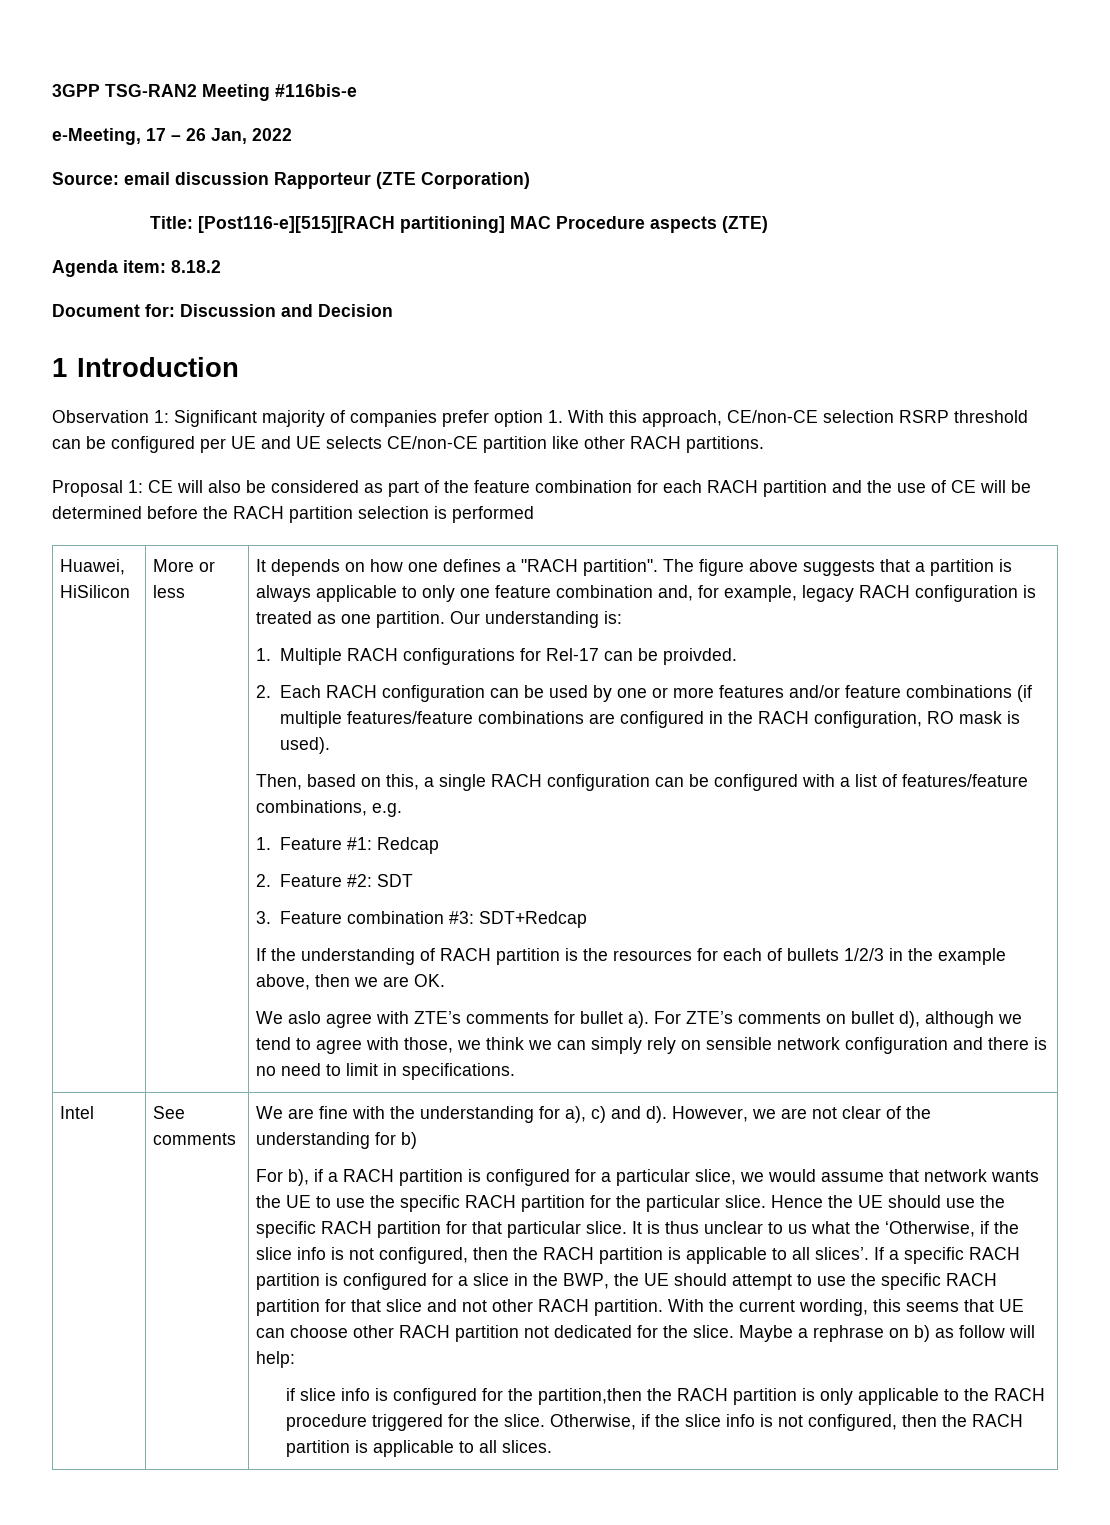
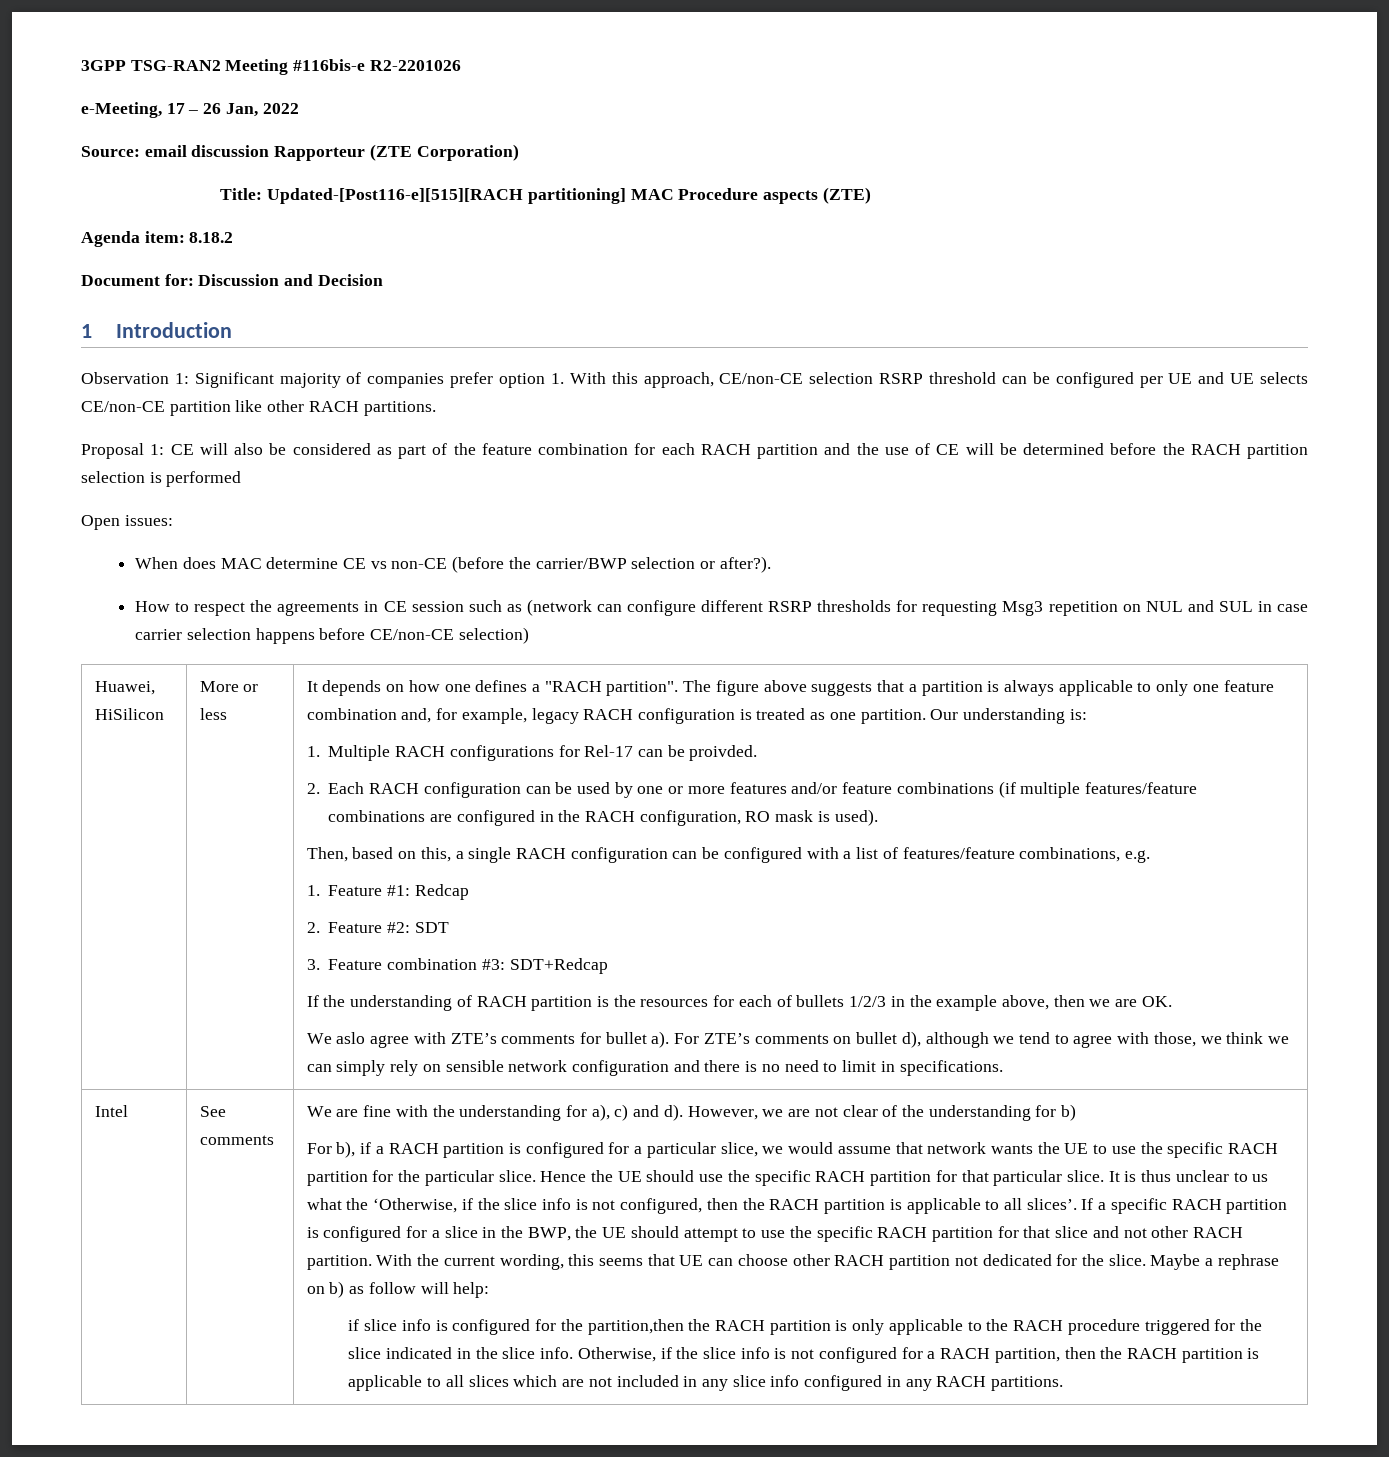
- 3GPP TSG-RAN2 Meeting #116bis-e
+ 3GPP TSG-RAN2 Meeting #116bis-e R2-2201026
- Title: [Post116-e][515][RACH partitioning] MAC Procedure aspects (ZTE)
+ Title: Updated-[Post116-e][515][RACH partitioning] MAC Procedure aspects (ZTE)
+ Open issues:
+ When does MAC determine CE vs non-CE (before the carrier/BWP selection or after?).
+ How to respect the agreements in CE session such as (network can configure different RSRP thresholds for requesting Msg3 repetition on NUL and SUL in case carrier selection happens before CE/non-CE selection)
- if slice info is configured for the partition,then the RACH partition is only applicable to the RACH procedure triggered for the slice.
+ if slice info is configured for the partition,then the RACH partition is only applicable to the RACH procedure triggered for the slice indicated in the slice info.
- Otherwise, if the slice info is not configured, then the RACH partition is applicable to all slices.
+ Otherwise, if the slice info is not configured for a RACH partition, then the RACH partition is applicable to all slices which are not included in any slice info configured in any RACH partitions.

